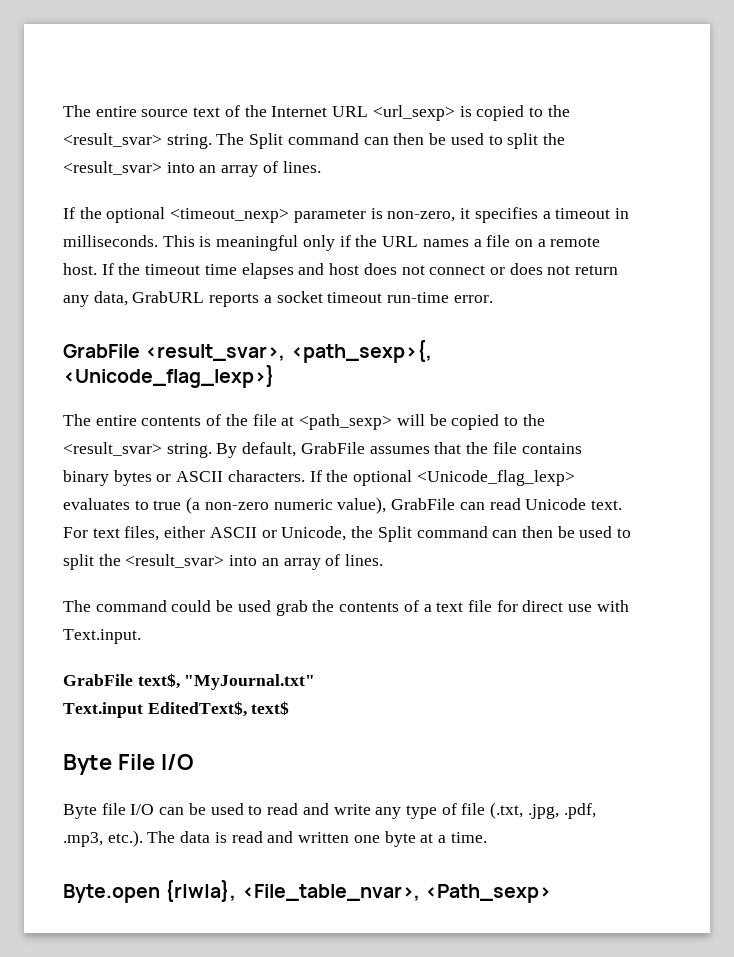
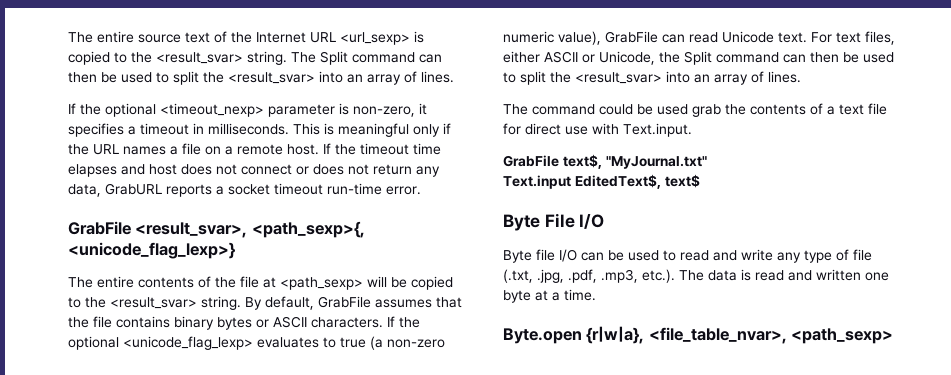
- GrabFile <result_svar>, <path_sexp>{, <Unicode_flag_lexp>}
+ GrabFile <result_svar>, <path_sexp>{, <unicode_flag_lexp>}
- If the optional <Unicode_flag_lexp> evaluates to true (a non-zero numeric value), GrabFile can read Unicode text.
+ If the optional <unicode_flag_lexp> evaluates to true (a non-zero numeric value), GrabFile can read Unicode text.
- Byte.open {r|w|a}, <File_table_nvar>, <Path_sexp>
+ Byte.open {r|w|a}, <file_table_nvar>, <path_sexp>

